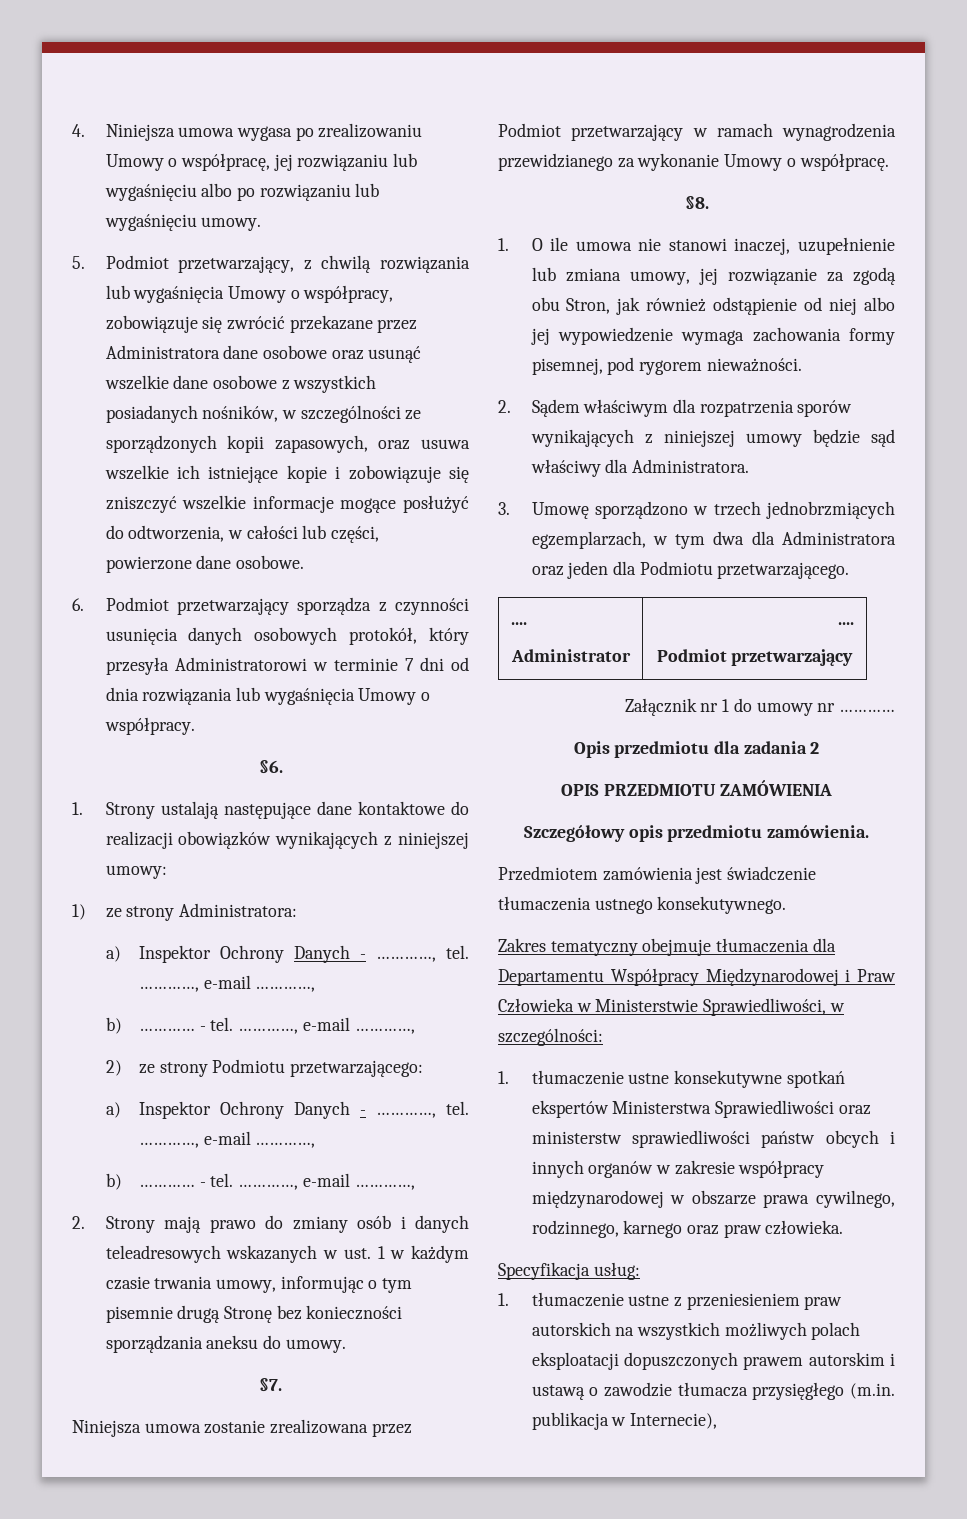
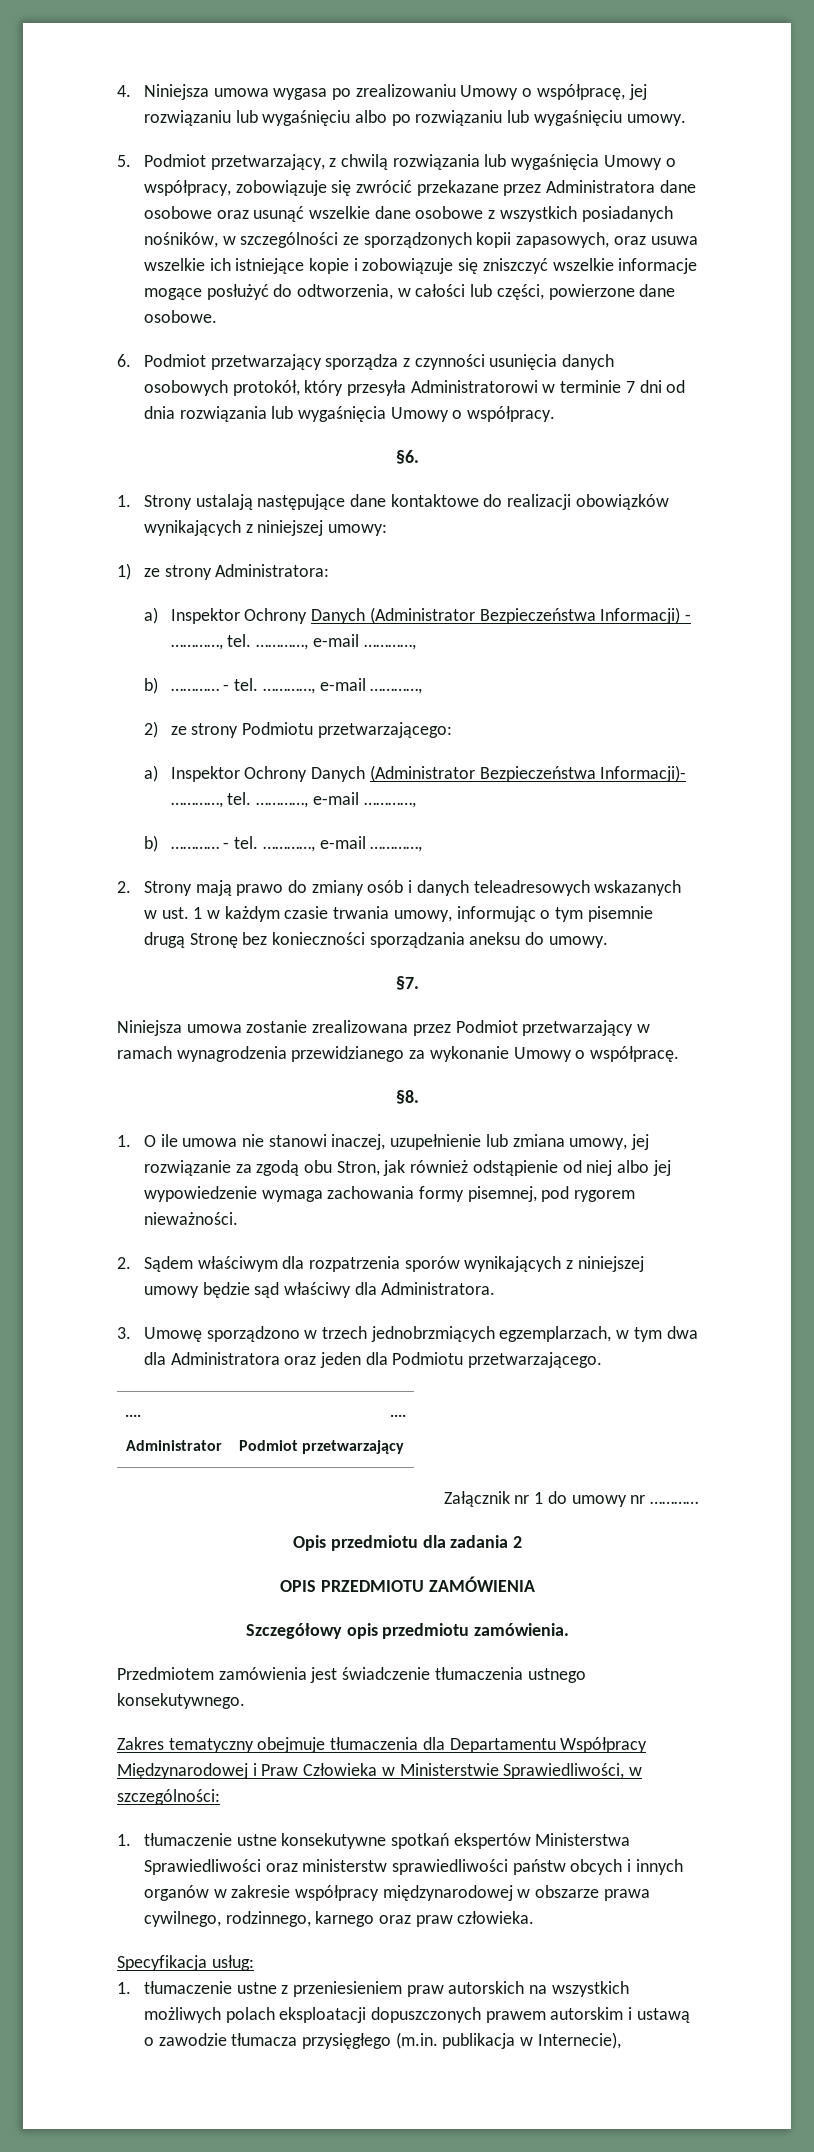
  1) ze strony Administratora:
- a) Inspektor Ochrony Danych - …………, tel.
+ a) Inspektor Ochrony Danych (Administrator Bezpieczeństwa Informacji) - …………, tel.
  2) ze strony Podmiotu przetwarzającego:
- a) Inspektor Ochrony Danych - …………, tel.
+ a) Inspektor Ochrony Danych (Administrator Bezpieczeństwa Informacji)- …………, tel.

